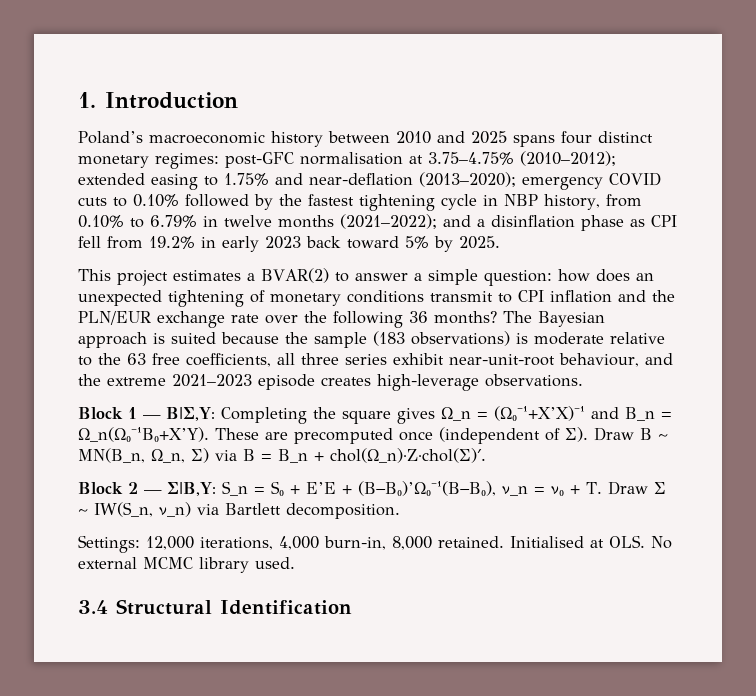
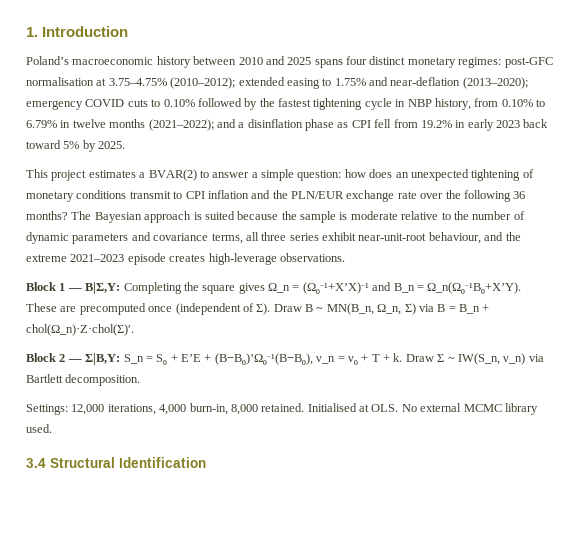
- The Bayesian approach is suited because the sample (183 observations) is moderate relative to the 63 free coefficients, all three series exhibit near-unit-root behaviour, and the extreme 2021–2023 episode creates high-leverage observations.
+ The Bayesian approach is suited because the sample is moderate relative to the number of dynamic parameters and covariance terms, all three series exhibit near-unit-root behaviour, and the extreme 2021–2023 episode creates high-leverage observations.
- Block 2 — Σ|B,Y: S_n = S₀ + E’E + (B−B₀)’Ω₀⁻¹(B−B₀), ν_n = ν₀ + T. Draw Σ ~ IW(S_n, ν_n) via Bartlett decomposition.
+ Block 2 — Σ|B,Y: S_n = S₀ + E’E + (B−B₀)’Ω₀⁻¹(B−B₀), ν_n = ν₀ + T + k. Draw Σ ~ IW(S_n, ν_n) via Bartlett decomposition.

